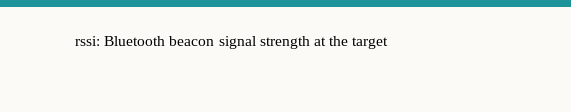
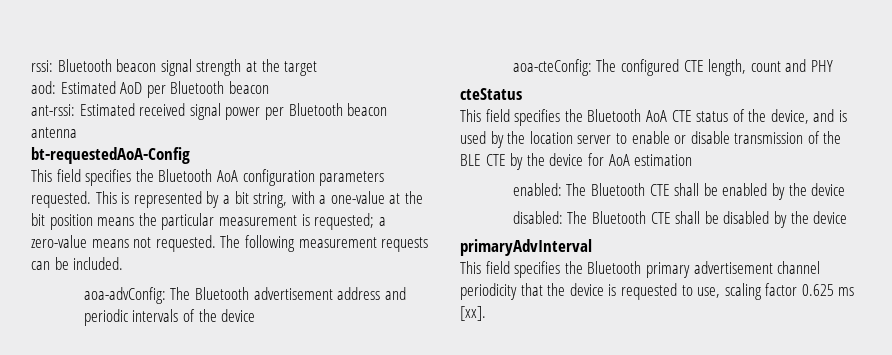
+ aod: Estimated AoD per Bluetooth beacon
+ ant-rssi: Estimated received signal power per Bluetooth beacon antenna
+ bt-requestedAoA-Config
+ This field specifies the Bluetooth AoA configuration parameters requested. This is represented by a bit string, with a one-value at the bit position means the particular measurement is requested; a zero-value means not requested. The following measurement requests can be included.
+ aoa-advConfig: The Bluetooth advertisement address and periodic intervals of the device
+ aoa-cteConfig: The configured CTE length, count and PHY
+ cteStatus
+ This field specifies the Bluetooth AoA CTE status of the device, and is used by the location server to enable or disable transmission of the BLE CTE by the device for AoA estimation
+ enabled: The Bluetooth CTE shall be enabled by the device
+ disabled: The Bluetooth CTE shall be disabled by the device
+ primaryAdvInterval
+ This field specifies the Bluetooth primary advertisement channel periodicity that the device is requested to use, scaling factor 0.625 ms [xx].

